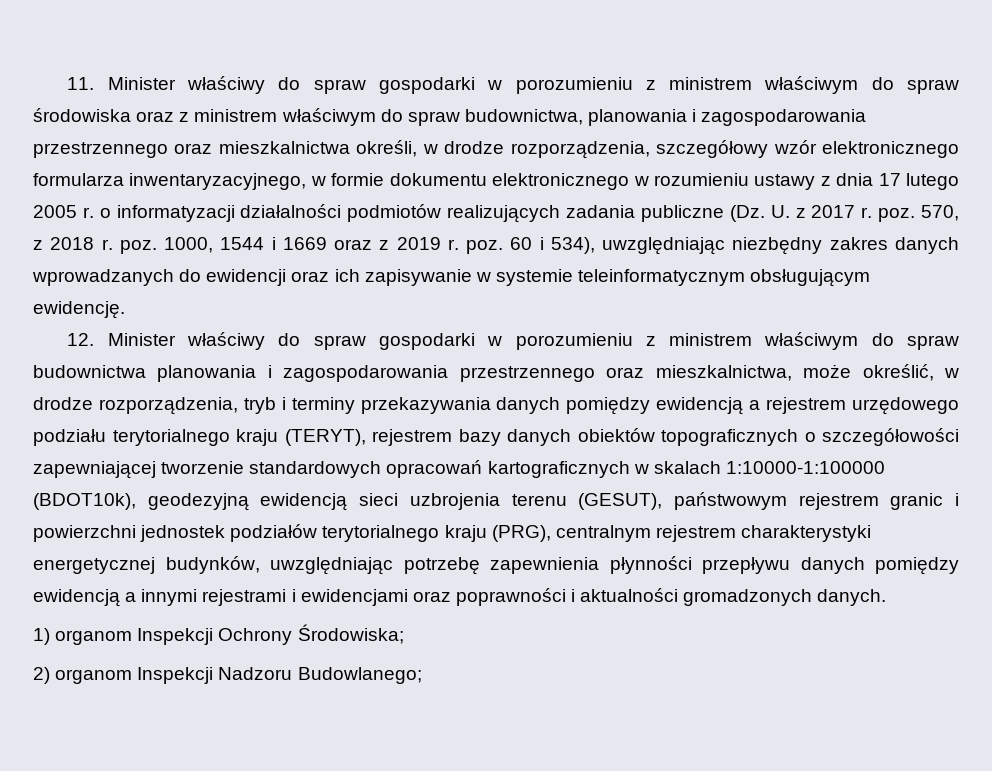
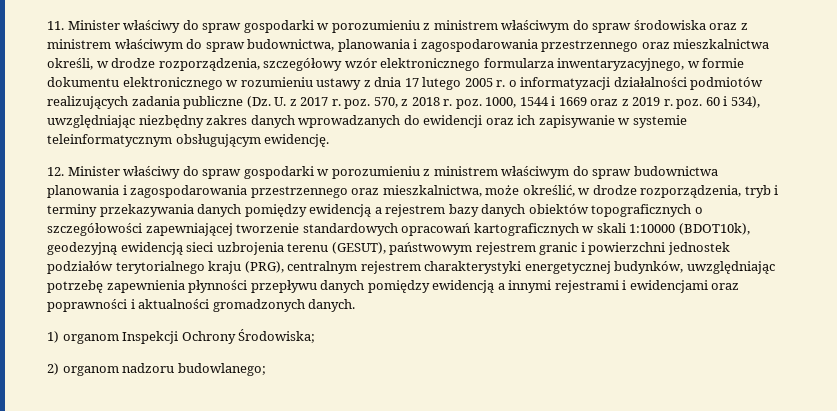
- 12. Minister właściwy do spraw gospodarki w porozumieniu z ministrem właściwym do spraw budownictwa planowania i zagospodarowania przestrzennego oraz mieszkalnictwa, może określić, w drodze rozporządzenia, tryb i terminy przekazywania danych pomiędzy ewidencją a rejestrem urzędowego podziału terytorialnego kraju (TERYT), rejestrem bazy danych obiektów topograficznych o szczegółowości zapewniającej tworzenie standardowych opracowań kartograficznych w skalach 1:10000-1:100000 (BDOT10k), geodezyjną ewidencją sieci uzbrojenia terenu (GESUT), państwowym rejestrem granic i powierzchni jednostek podziałów terytorialnego kraju (PRG), centralnym rejestrem charakterystyki energetycznej budynków, uwzględniając potrzebę zapewnienia płynności przepływu danych pomiędzy ewidencją a innymi rejestrami i ewidencjami oraz poprawności i aktualności gromadzonych danych.
+ 12. Minister właściwy do spraw gospodarki w porozumieniu z ministrem właściwym do spraw budownictwa planowania i zagospodarowania przestrzennego oraz mieszkalnictwa, może określić, w drodze rozporządzenia, tryb i terminy przekazywania danych pomiędzy ewidencją a rejestrem bazy danych obiektów topograficznych o szczegółowości zapewniającej tworzenie standardowych opracowań kartograficznych w skali 1:10000 (BDOT10k), geodezyjną ewidencją sieci uzbrojenia terenu (GESUT), państwowym rejestrem granic i powierzchni jednostek podziałów terytorialnego kraju (PRG), centralnym rejestrem charakterystyki energetycznej budynków, uwzględniając potrzebę zapewnienia płynności przepływu danych pomiędzy ewidencją a innymi rejestrami i ewidencjami oraz poprawności i aktualności gromadzonych danych.
- 2) organom Inspekcji Nadzoru Budowlanego;
+ 2) organom nadzoru budowlanego;

